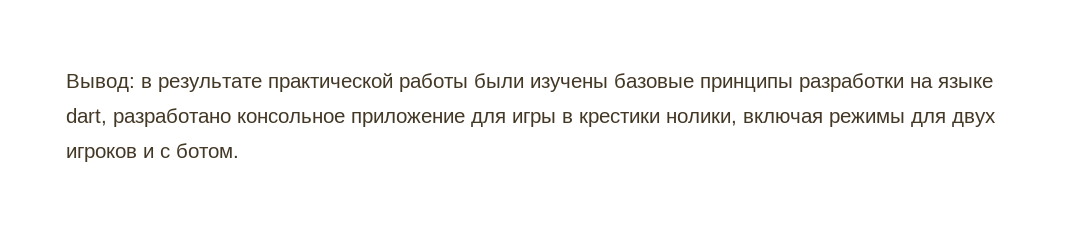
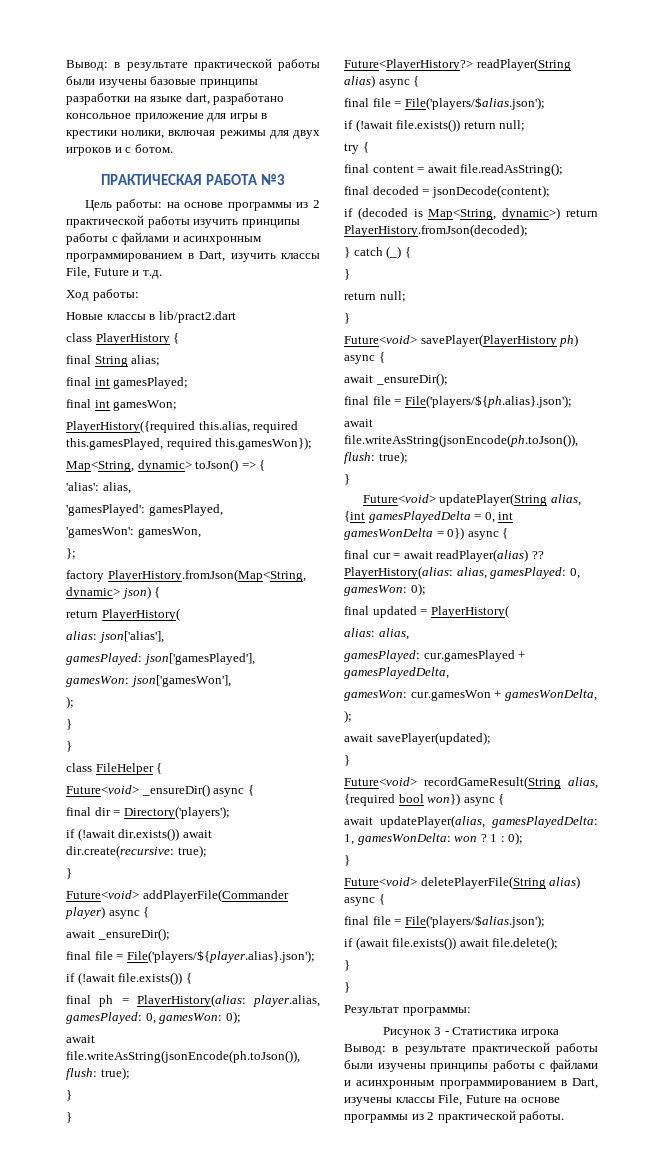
+ ПРАКТИЧЕСКАЯ РАБОТА №3
+ Цель работы: на основе программы из 2 практической работы изучить принципы работы с файлами и асинхронным программированием в Dart, изучить классы File, Future и т.д.
+ Ход работы:
+ Новые классы в lib/pract2.dart
+ class PlayerHistory {
+ final String alias;
+ final int gamesPlayed;
+ final int gamesWon;
+ PlayerHistory({required this.alias, required this.gamesPlayed, required this.gamesWon});
+ Map<String, dynamic> toJson() => {
+ 'alias': alias,
+ 'gamesPlayed': gamesPlayed,
+ 'gamesWon': gamesWon,
+ };
+ factory PlayerHistory.fromJson(Map<String, dynamic> json) {
+ return PlayerHistory(
+ alias: json['alias'],
+ gamesPlayed: json['gamesPlayed'],
+ gamesWon: json['gamesWon'],
+ );
+ }
+ }
+ class FileHelper {
+ Future<void> _ensureDir() async {
+ final dir = Directory('players');
+ if (!await dir.exists()) await dir.create(recursive: true);
+ }
+ Future<void> addPlayerFile(Commander player) async {
+ await _ensureDir();
+ final file = File('players/${player.alias}.json');
+ if (!await file.exists()) {
+ final ph = PlayerHistory(alias: player.alias, gamesPlayed: 0, gamesWon: 0);
+ await file.writeAsString(jsonEncode(ph.toJson()), flush: true);
+ }
+ }
+ Future<PlayerHistory?> readPlayer(String alias) async {
+ final file = File('players/$alias.json');
+ if (!await file.exists()) return null;
+ try {
+ final content = await file.readAsString();
+ final decoded = jsonDecode(content);
+ if (decoded is Map<String, dynamic>) return PlayerHistory.fromJson(decoded);
+ } catch (_) {
+ }
+ return null;
+ }
+ Future<void> savePlayer(PlayerHistory ph) async {
+ await _ensureDir();
+ final file = File('players/${ph.alias}.json');
+ await file.writeAsString(jsonEncode(ph.toJson()), flush: true);
+ }
+ Future<void> updatePlayer(String alias, {int gamesPlayedDelta = 0, int gamesWonDelta = 0}) async {
+ final cur = await readPlayer(alias) ?? PlayerHistory(alias: alias, gamesPlayed: 0, gamesWon: 0);
+ final updated = PlayerHistory(
+ alias: alias,
+ gamesPlayed: cur.gamesPlayed + gamesPlayedDelta,
+ gamesWon: cur.gamesWon + gamesWonDelta,
+ );
+ await savePlayer(updated);
+ }
+ Future<void> recordGameResult(String alias, {required bool won}) async {
+ await updatePlayer(alias, gamesPlayedDelta: 1, gamesWonDelta: won ? 1 : 0);
+ }
+ Future<void> deletePlayerFile(String alias) async {
+ final file = File('players/$alias.json');
+ if (await file.exists()) await file.delete();
+ }
+ }
+ Результат программы:
+ Рисунок 3 - Статистика игрока
+ Вывод: в результате практической работы были изучены принципы работы с файлами и асинхронным программированием в Dart, изучены классы File, Future на основе программы из 2 практической работы.

